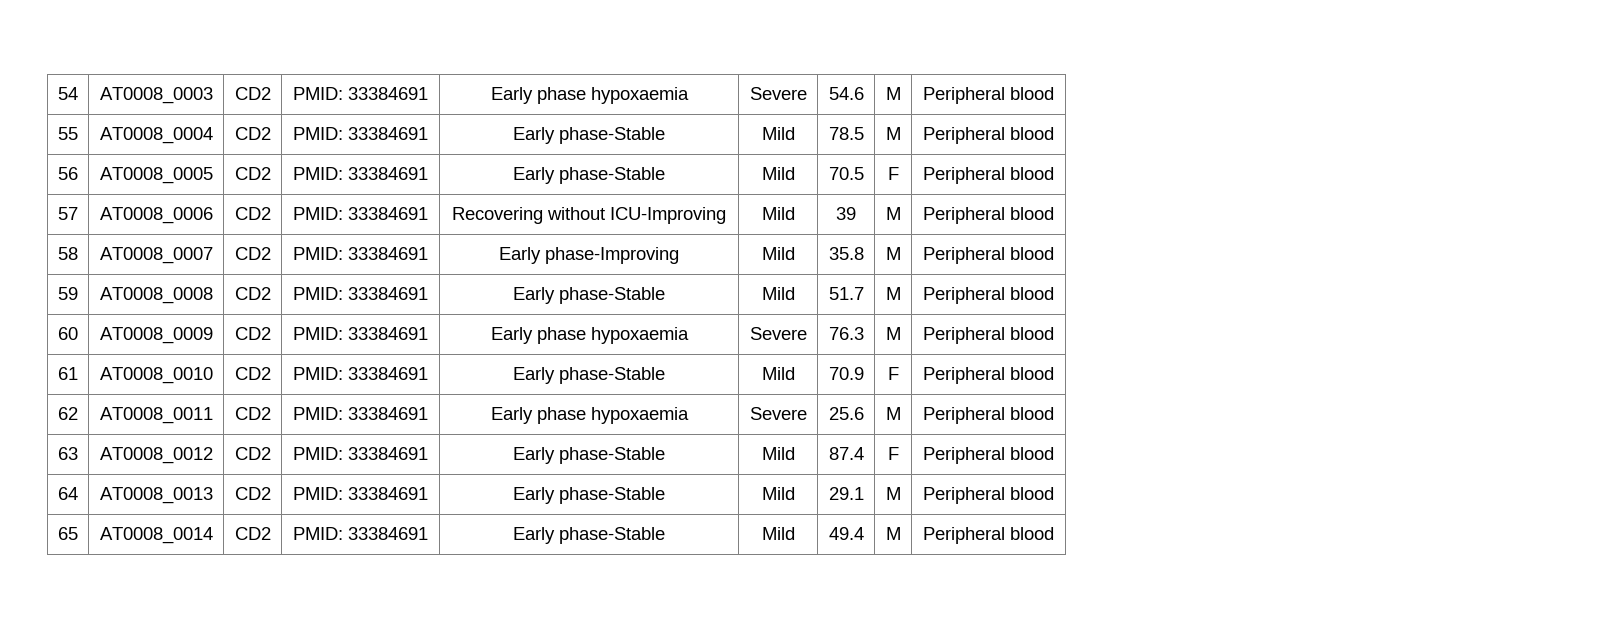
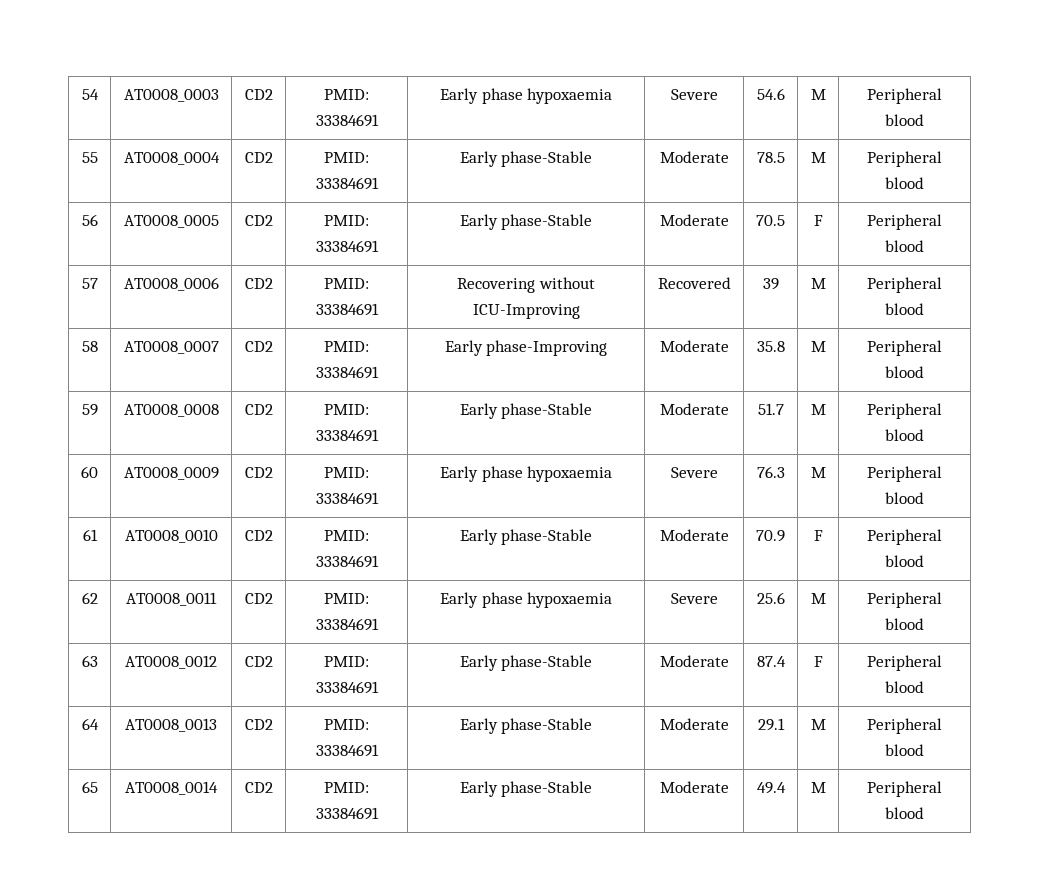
- 55 | AT0008_0004 | CD2 | PMID: 33384691 | Early phase-Stable | Mild | 78.5 | M | Peripheral blood
+ 55 | AT0008_0004 | CD2 | PMID: 33384691 | Early phase-Stable | Moderate | 78.5 | M | Peripheral blood
- 56 | AT0008_0005 | CD2 | PMID: 33384691 | Early phase-Stable | Mild | 70.5 | F | Peripheral blood
+ 56 | AT0008_0005 | CD2 | PMID: 33384691 | Early phase-Stable | Moderate | 70.5 | F | Peripheral blood
- 57 | AT0008_0006 | CD2 | PMID: 33384691 | Recovering without ICU-Improving | Mild | 39 | M | Peripheral blood
+ 57 | AT0008_0006 | CD2 | PMID: 33384691 | Recovering without ICU-Improving | Recovered | 39 | M | Peripheral blood
- 58 | AT0008_0007 | CD2 | PMID: 33384691 | Early phase-Improving | Mild | 35.8 | M | Peripheral blood
+ 58 | AT0008_0007 | CD2 | PMID: 33384691 | Early phase-Improving | Moderate | 35.8 | M | Peripheral blood
- 59 | AT0008_0008 | CD2 | PMID: 33384691 | Early phase-Stable | Mild | 51.7 | M | Peripheral blood
+ 59 | AT0008_0008 | CD2 | PMID: 33384691 | Early phase-Stable | Moderate | 51.7 | M | Peripheral blood
- 61 | AT0008_0010 | CD2 | PMID: 33384691 | Early phase-Stable | Mild | 70.9 | F | Peripheral blood
+ 61 | AT0008_0010 | CD2 | PMID: 33384691 | Early phase-Stable | Moderate | 70.9 | F | Peripheral blood
- 63 | AT0008_0012 | CD2 | PMID: 33384691 | Early phase-Stable | Mild | 87.4 | F | Peripheral blood
+ 63 | AT0008_0012 | CD2 | PMID: 33384691 | Early phase-Stable | Moderate | 87.4 | F | Peripheral blood
- 64 | AT0008_0013 | CD2 | PMID: 33384691 | Early phase-Stable | Mild | 29.1 | M | Peripheral blood
+ 64 | AT0008_0013 | CD2 | PMID: 33384691 | Early phase-Stable | Moderate | 29.1 | M | Peripheral blood
- 65 | AT0008_0014 | CD2 | PMID: 33384691 | Early phase-Stable | Mild | 49.4 | M | Peripheral blood
+ 65 | AT0008_0014 | CD2 | PMID: 33384691 | Early phase-Stable | Moderate | 49.4 | M | Peripheral blood

